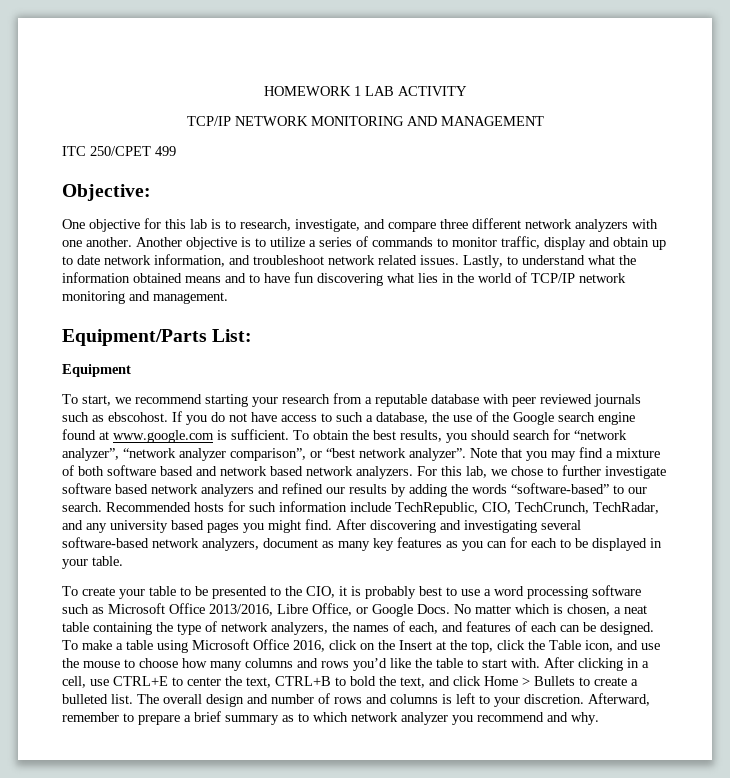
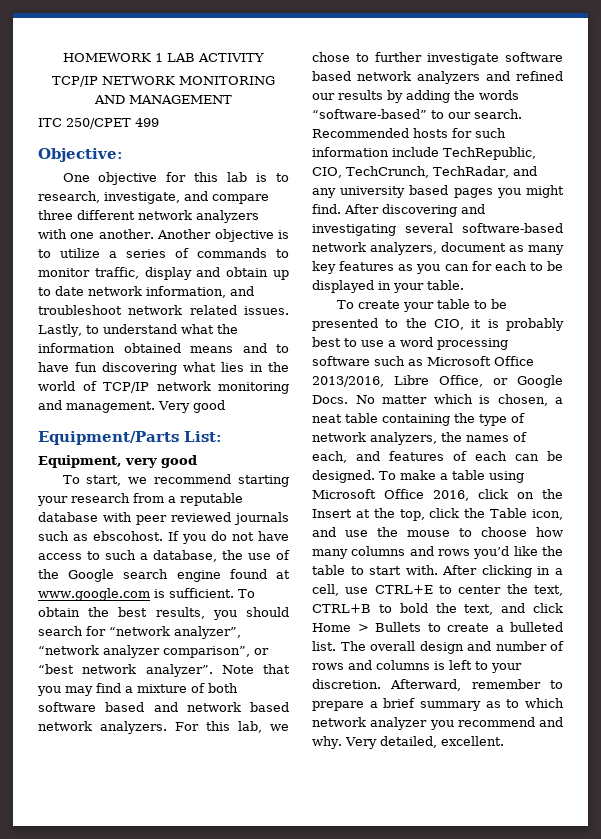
+ Very good
- Equipment
+ Equipment, very good
+ Very detailed, excellent.

